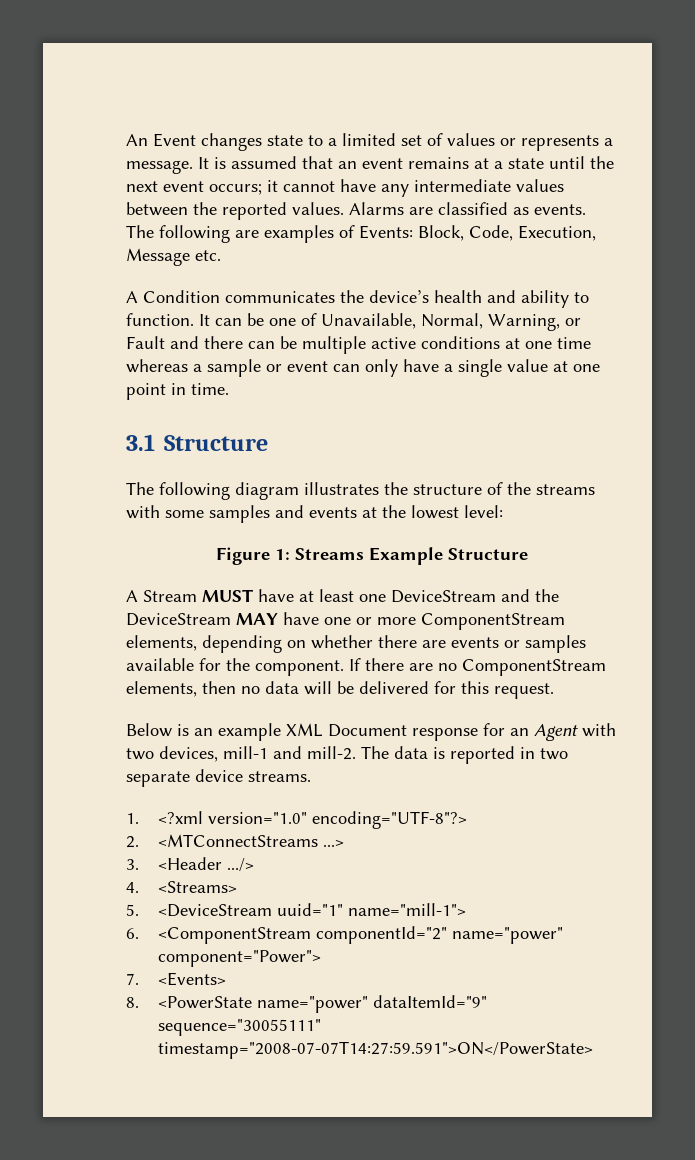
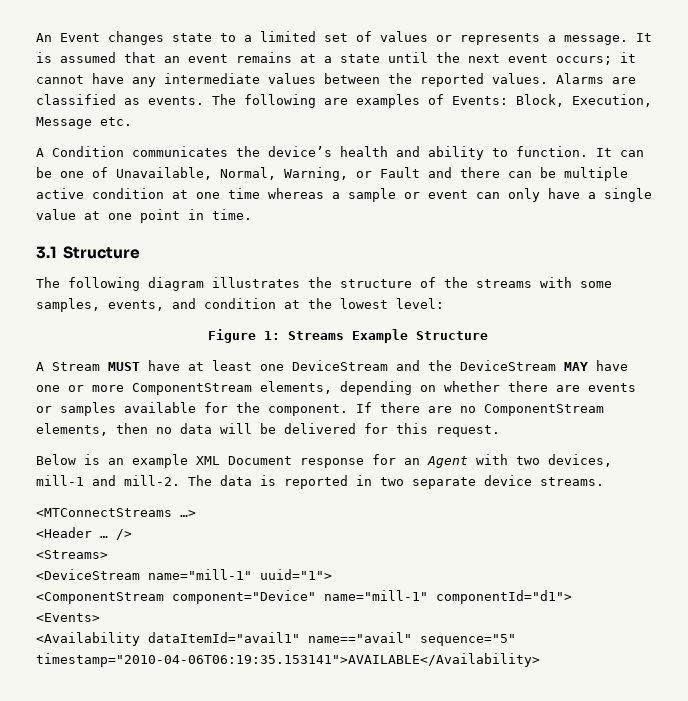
- The following are examples of Events: Block, Code, Execution, Message etc.
+ The following are examples of Events: Block, Execution, Message etc.
- It can be one of Unavailable, Normal, Warning, or Fault and there can be multiple active conditions at one time whereas a sample or event can only have a single value at one point in time.
+ It can be one of Unavailable, Normal, Warning, or Fault and there can be multiple active condition at one time whereas a sample or event can only have a single value at one point in time.
- The following diagram illustrates the structure of the streams with some samples and events at the lowest level:
+ The following diagram illustrates the structure of the streams with some samples, events, and condition at the lowest level:
- 1. <?xml version="1.0" encoding="UTF-8"?>
- 2. <MTConnectStreams ...>
- 3. <Header .../>
- 4. <Streams>
- 5. <DeviceStream uuid="1" name="mill-1">
- 6. <ComponentStream componentId="2" name="power" component="Power">
- 7. <Events>
- 8. <PowerState name="power" dataItemId="9" sequence="30055111" timestamp="2008-07-07T14:27:59.591">ON</PowerState>
+ <MTConnectStreams …>
+ <Header … />
+ <Streams>
+ <DeviceStream name="mill-1" uuid="1">
+ <ComponentStream component="Device" name="mill-1" componentId="d1">
+ <Events>
+ <Availability dataItemId="avail1" name=="avail" sequence="5" timestamp="2010-04-06T06:19:35.153141">AVAILABLE</Availability>

